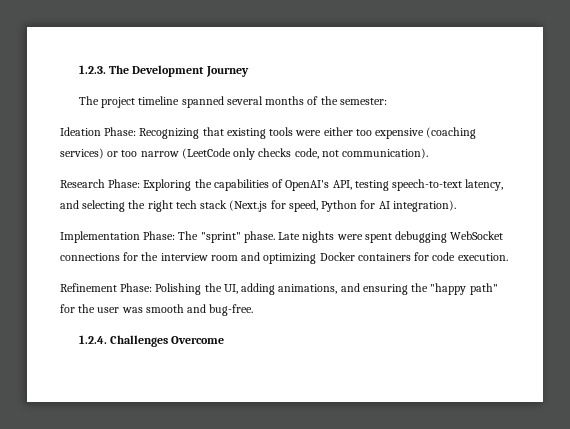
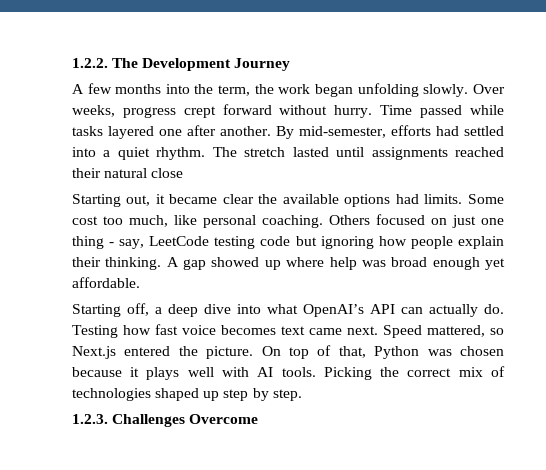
- 1.2.3. The Development Journey
+ 1.2.2. The Development Journey
- The project timeline spanned several months of the semester:
- Ideation Phase: Recognizing that existing tools were either too expensive (coaching services) or too narrow (LeetCode only checks code, not communication).
- Research Phase: Exploring the capabilities of OpenAI's API, testing speech-to-text latency, and selecting the right tech stack (Next.js for speed, Python for AI integration).
- Implementation Phase: The "sprint" phase. Late nights were spent debugging WebSocket connections for the interview room and optimizing Docker containers for code execution.
- Refinement Phase: Polishing the UI, adding animations, and ensuring the "happy path" for the user was smooth and bug-free.
- 1.2.4. Challenges Overcome
+ A few months into the term, the work began unfolding slowly. Over weeks, progress crept forward without hurry. Time passed while tasks layered one after another. By mid-semester, efforts had settled into a quiet rhythm. The stretch lasted until assignments reached their natural close
+ Starting out, it became clear the available options had limits. Some cost too much, like personal coaching. Others focused on just one thing - say, LeetCode testing code but ignoring how people explain their thinking. A gap showed up where help was broad enough yet affordable.
+ Starting off, a deep dive into what OpenAI’s API can actually do. Testing how fast voice becomes text came next. Speed mattered, so Next.js entered the picture. On top of that, Python was chosen because it plays well with AI tools. Picking the correct mix of technologies shaped up step by step.
+ 1.2.3. Challenges Overcome

